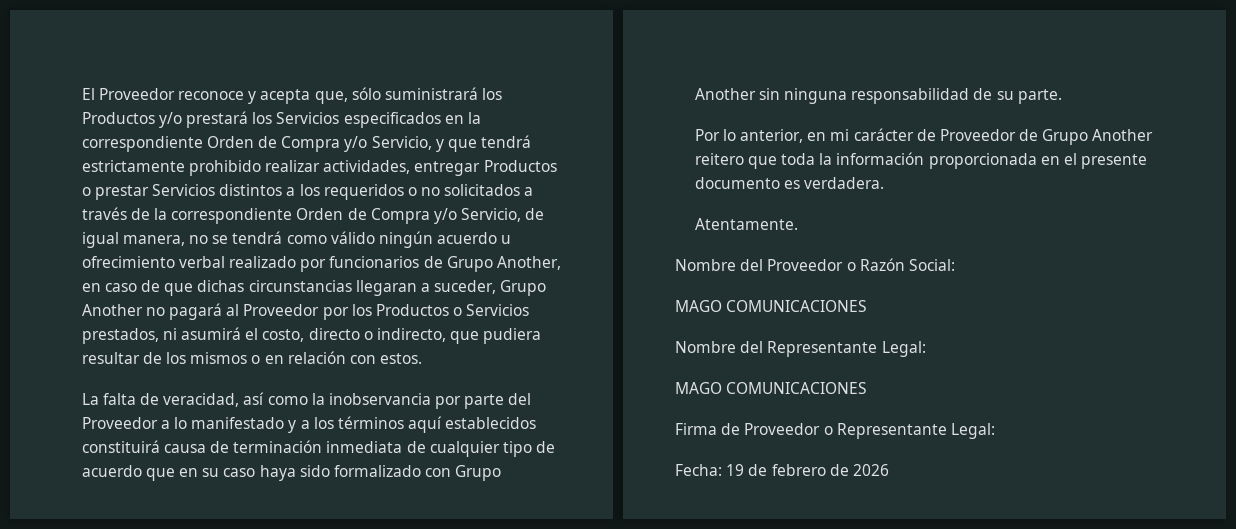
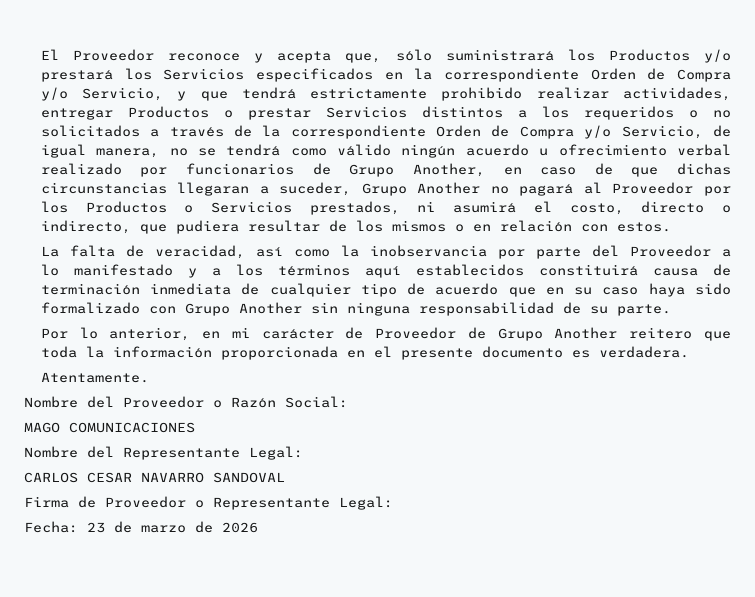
  Nombre del Representante Legal:
- MAGO COMUNICACIONES
+ CARLOS CESAR NAVARRO SANDOVAL
- Fecha: 19 de febrero de 2026
+ Fecha: 23 de marzo de 2026

